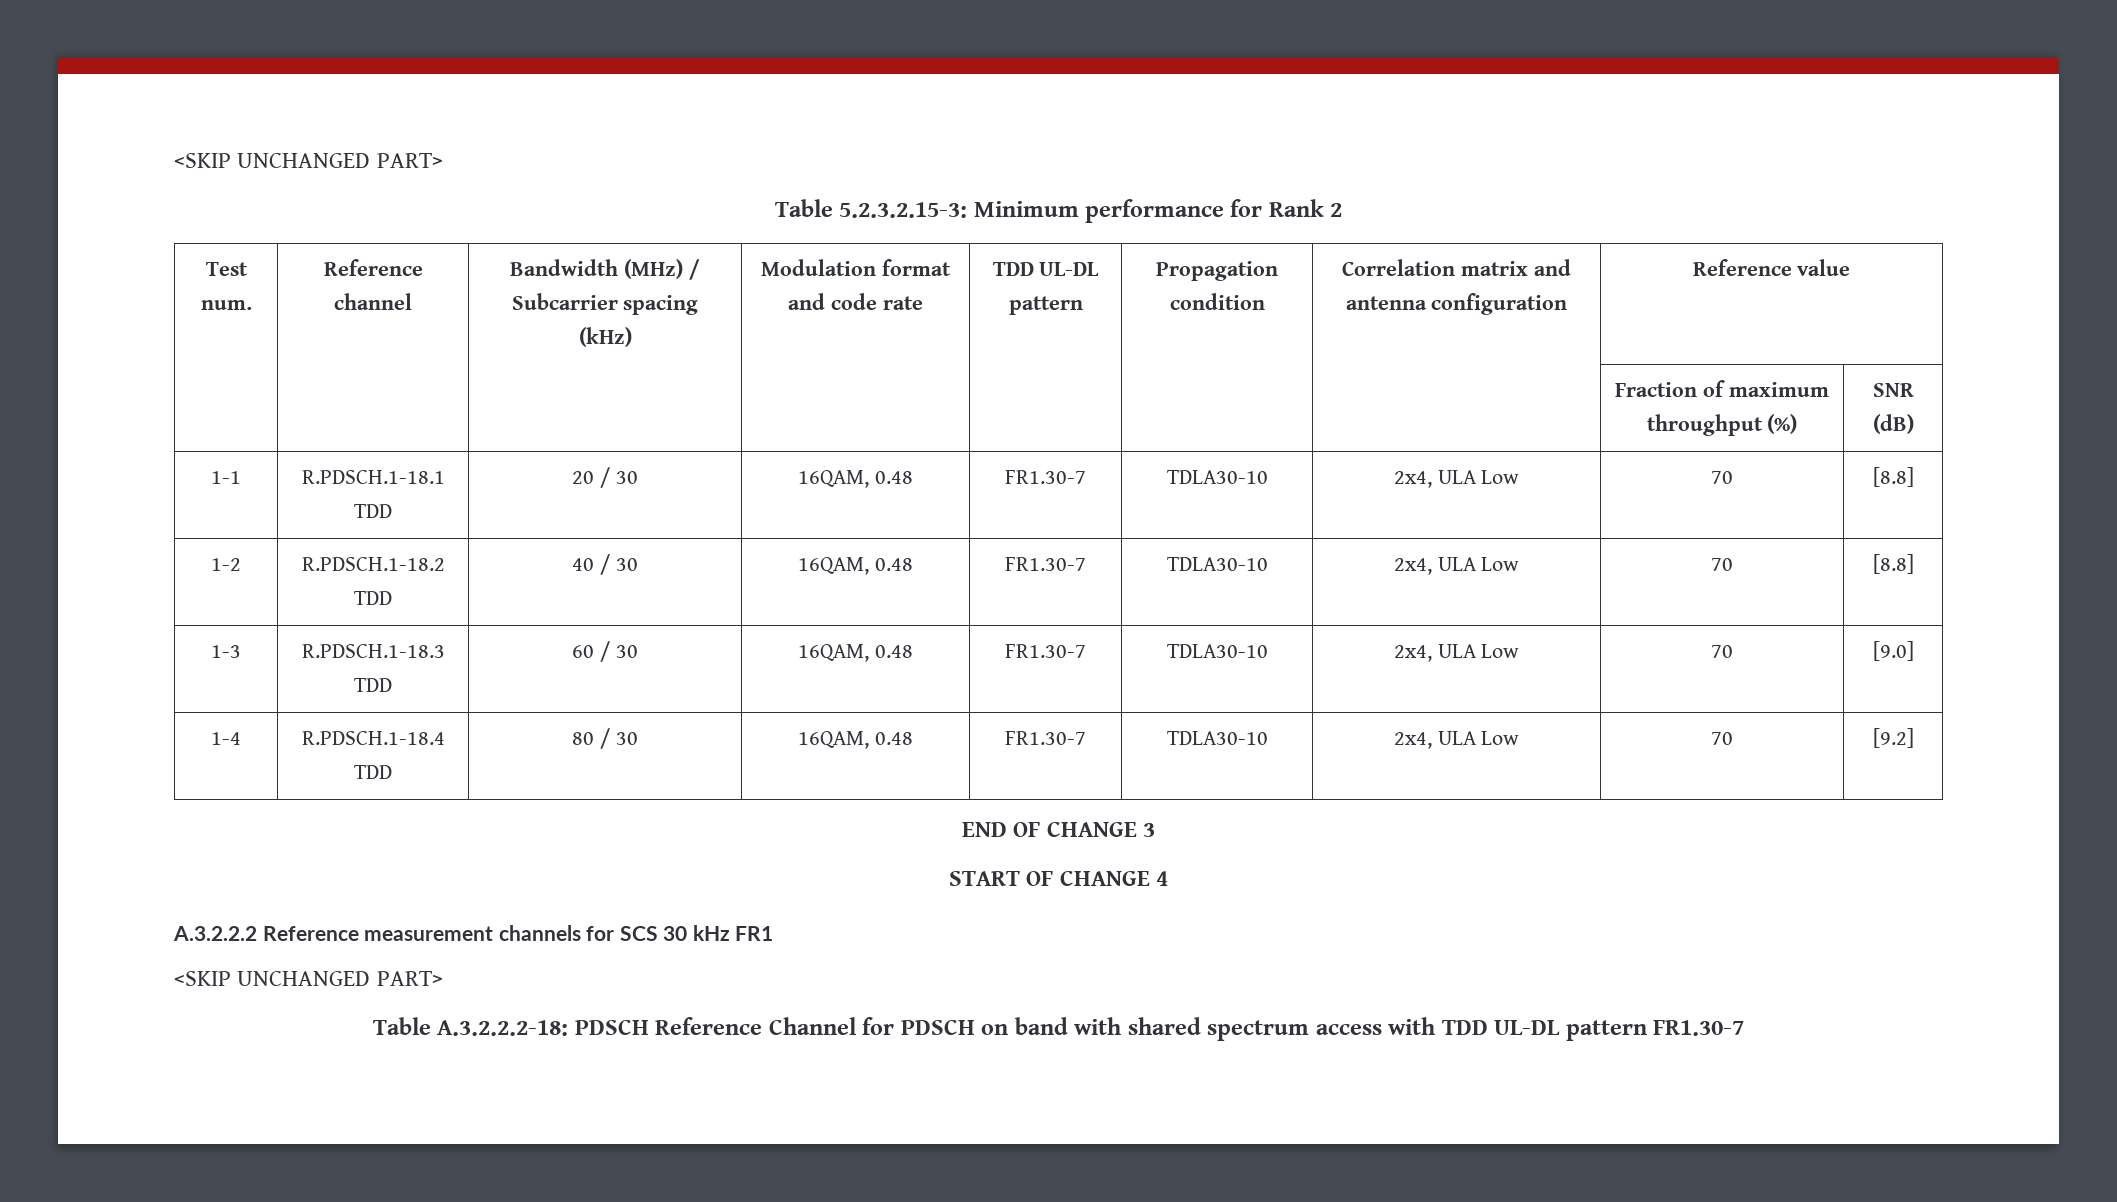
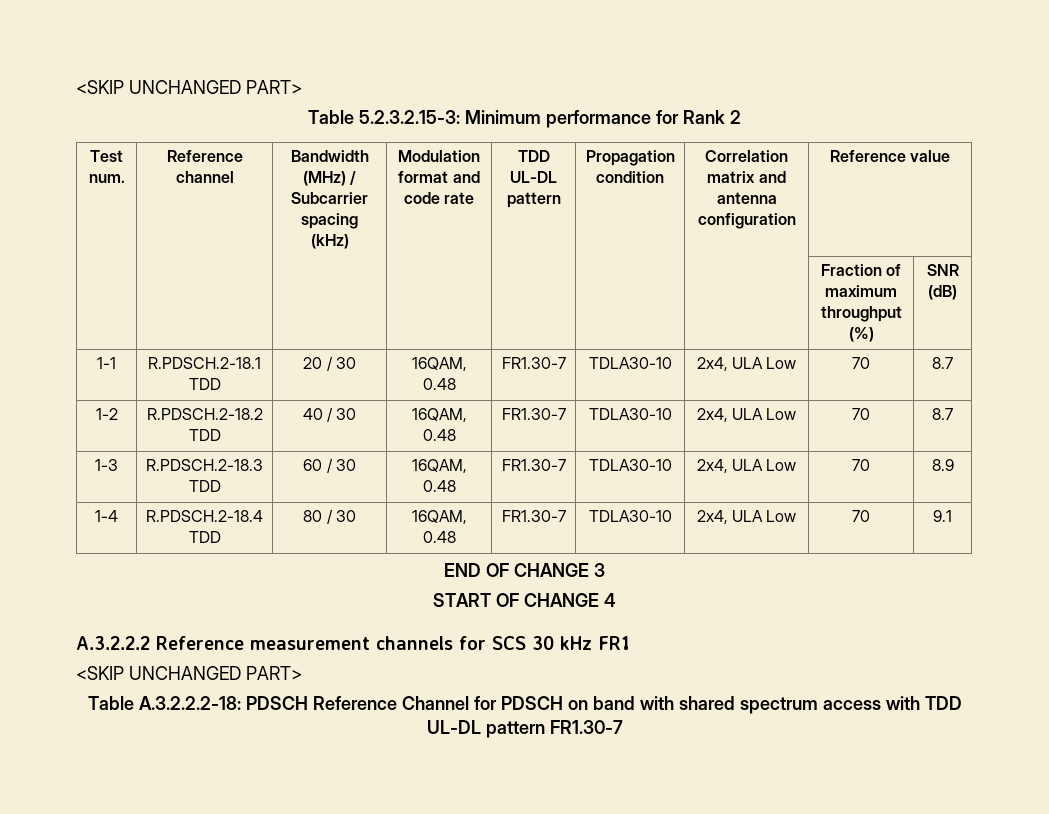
- 1-1 | R.PDSCH.1-18.1 TDD | 20 / 30 | 16QAM, 0.48 | FR1.30-7 | TDLA30-10 | 2x4, ULA Low | 70 | [8.8]
+ 1-1 | R.PDSCH.2-18.1 TDD | 20 / 30 | 16QAM, 0.48 | FR1.30-7 | TDLA30-10 | 2x4, ULA Low | 70 | 8.7
- 1-2 | R.PDSCH.1-18.2 TDD | 40 / 30 | 16QAM, 0.48 | FR1.30-7 | TDLA30-10 | 2x4, ULA Low | 70 | [8.8]
+ 1-2 | R.PDSCH.2-18.2 TDD | 40 / 30 | 16QAM, 0.48 | FR1.30-7 | TDLA30-10 | 2x4, ULA Low | 70 | 8.7
- 1-3 | R.PDSCH.1-18.3 TDD | 60 / 30 | 16QAM, 0.48 | FR1.30-7 | TDLA30-10 | 2x4, ULA Low | 70 | [9.0]
+ 1-3 | R.PDSCH.2-18.3 TDD | 60 / 30 | 16QAM, 0.48 | FR1.30-7 | TDLA30-10 | 2x4, ULA Low | 70 | 8.9
- 1-4 | R.PDSCH.1-18.4 TDD | 80 / 30 | 16QAM, 0.48 | FR1.30-7 | TDLA30-10 | 2x4, ULA Low | 70 | [9.2]
+ 1-4 | R.PDSCH.2-18.4 TDD | 80 / 30 | 16QAM, 0.48 | FR1.30-7 | TDLA30-10 | 2x4, ULA Low | 70 | 9.1

